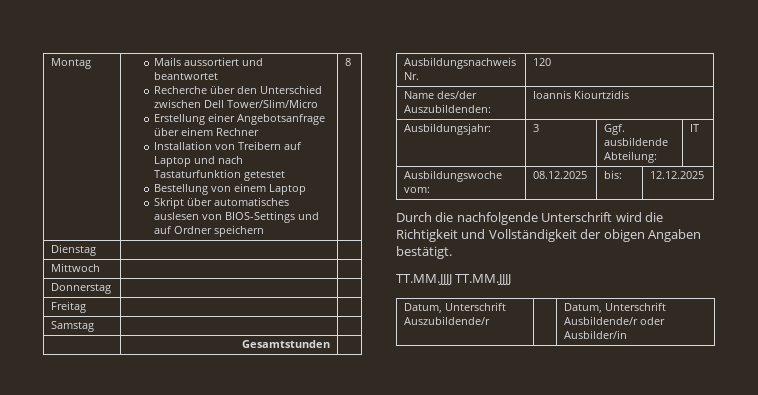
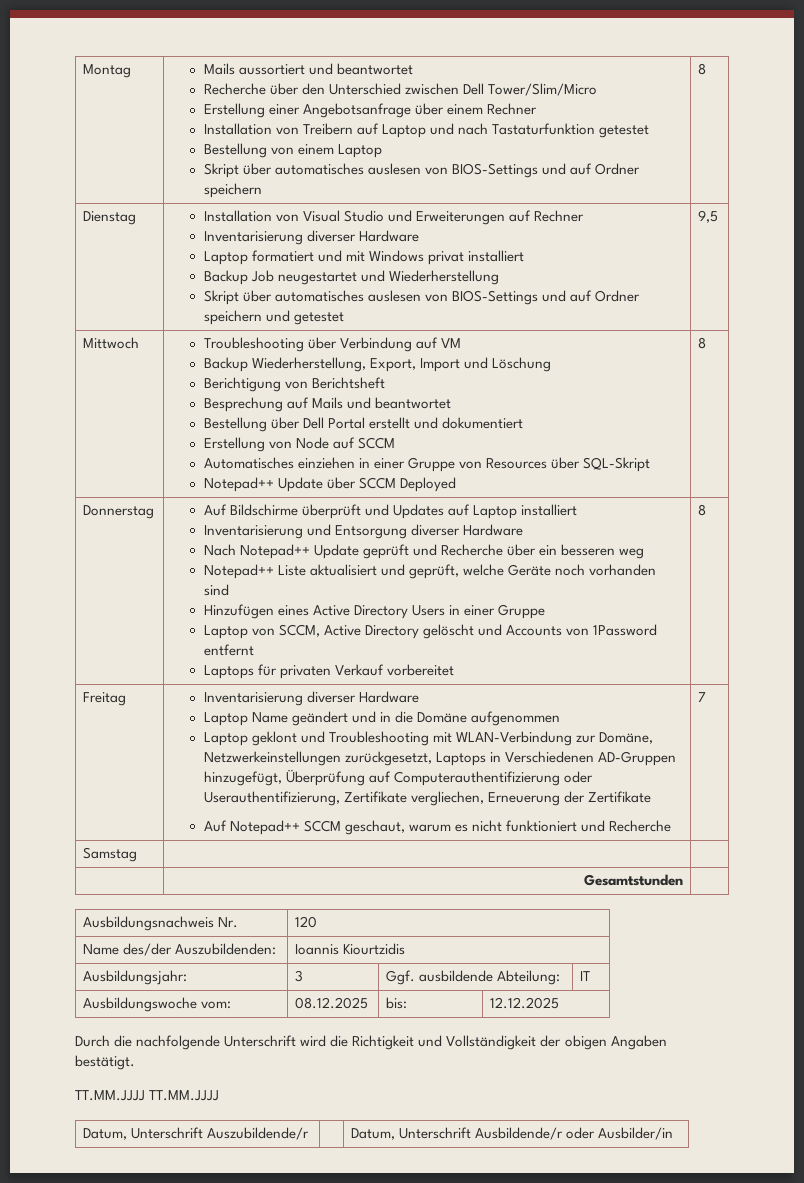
- Dienstag | |
- Mittwoch | |
- Donnerstag | |
- Freitag | |
+ Dienstag | Installation von Visual Studio und Erweiterungen auf Rechner
+ Inventarisierung diverser Hardware
+ Laptop formatiert und mit Windows privat installiert
+ Backup Job neugestartet und Wiederherstellung
+ Skript über automatisches auslesen von BIOS-Settings und auf Ordner speichern und getestet | 9,5
+ Mittwoch | Troubleshooting über Verbindung auf VM
+ Backup Wiederherstellung, Export, Import und Löschung
+ Berichtigung von Berichtsheft
+ Besprechung auf Mails und beantwortet
+ Bestellung über Dell Portal erstellt und dokumentiert
+ Erstellung von Node auf SCCM
+ Automatisches einziehen in einer Gruppe von Resources über SQL-Skript
+ Notepad++ Update über SCCM Deployed | 8
+ Donnerstag | Auf Bildschirme überprüft und Updates auf Laptop installiert
+ Inventarisierung und Entsorgung diverser Hardware
+ Nach Notepad++ Update geprüft und Recherche über ein besseren weg
+ Notepad++ Liste aktualisiert und geprüft, welche Geräte noch vorhanden sind
+ Hinzufügen eines Active Directory Users in einer Gruppe
+ Laptop von SCCM, Active Directory gelöscht und Accounts von 1Password entfernt
+ Laptops für privaten Verkauf vorbereitet | 8
+ Freitag | Inventarisierung diverser Hardware
+ Laptop Name geändert und in die Domäne aufgenommen
+ Laptop geklont und Troubleshooting mit WLAN-Verbindung zur Domäne, Netzwerkeinstellungen zurückgesetzt, Laptops in Verschiedenen AD-Gruppen hinzugefügt, Überprüfung auf Computerauthentifizierung oder Userauthentifizierung, Zertifikate vergliechen, Erneuerung der Zertifikate
+ Auf Notepad++ SCCM geschaut, warum es nicht funktioniert und Recherche | 7

